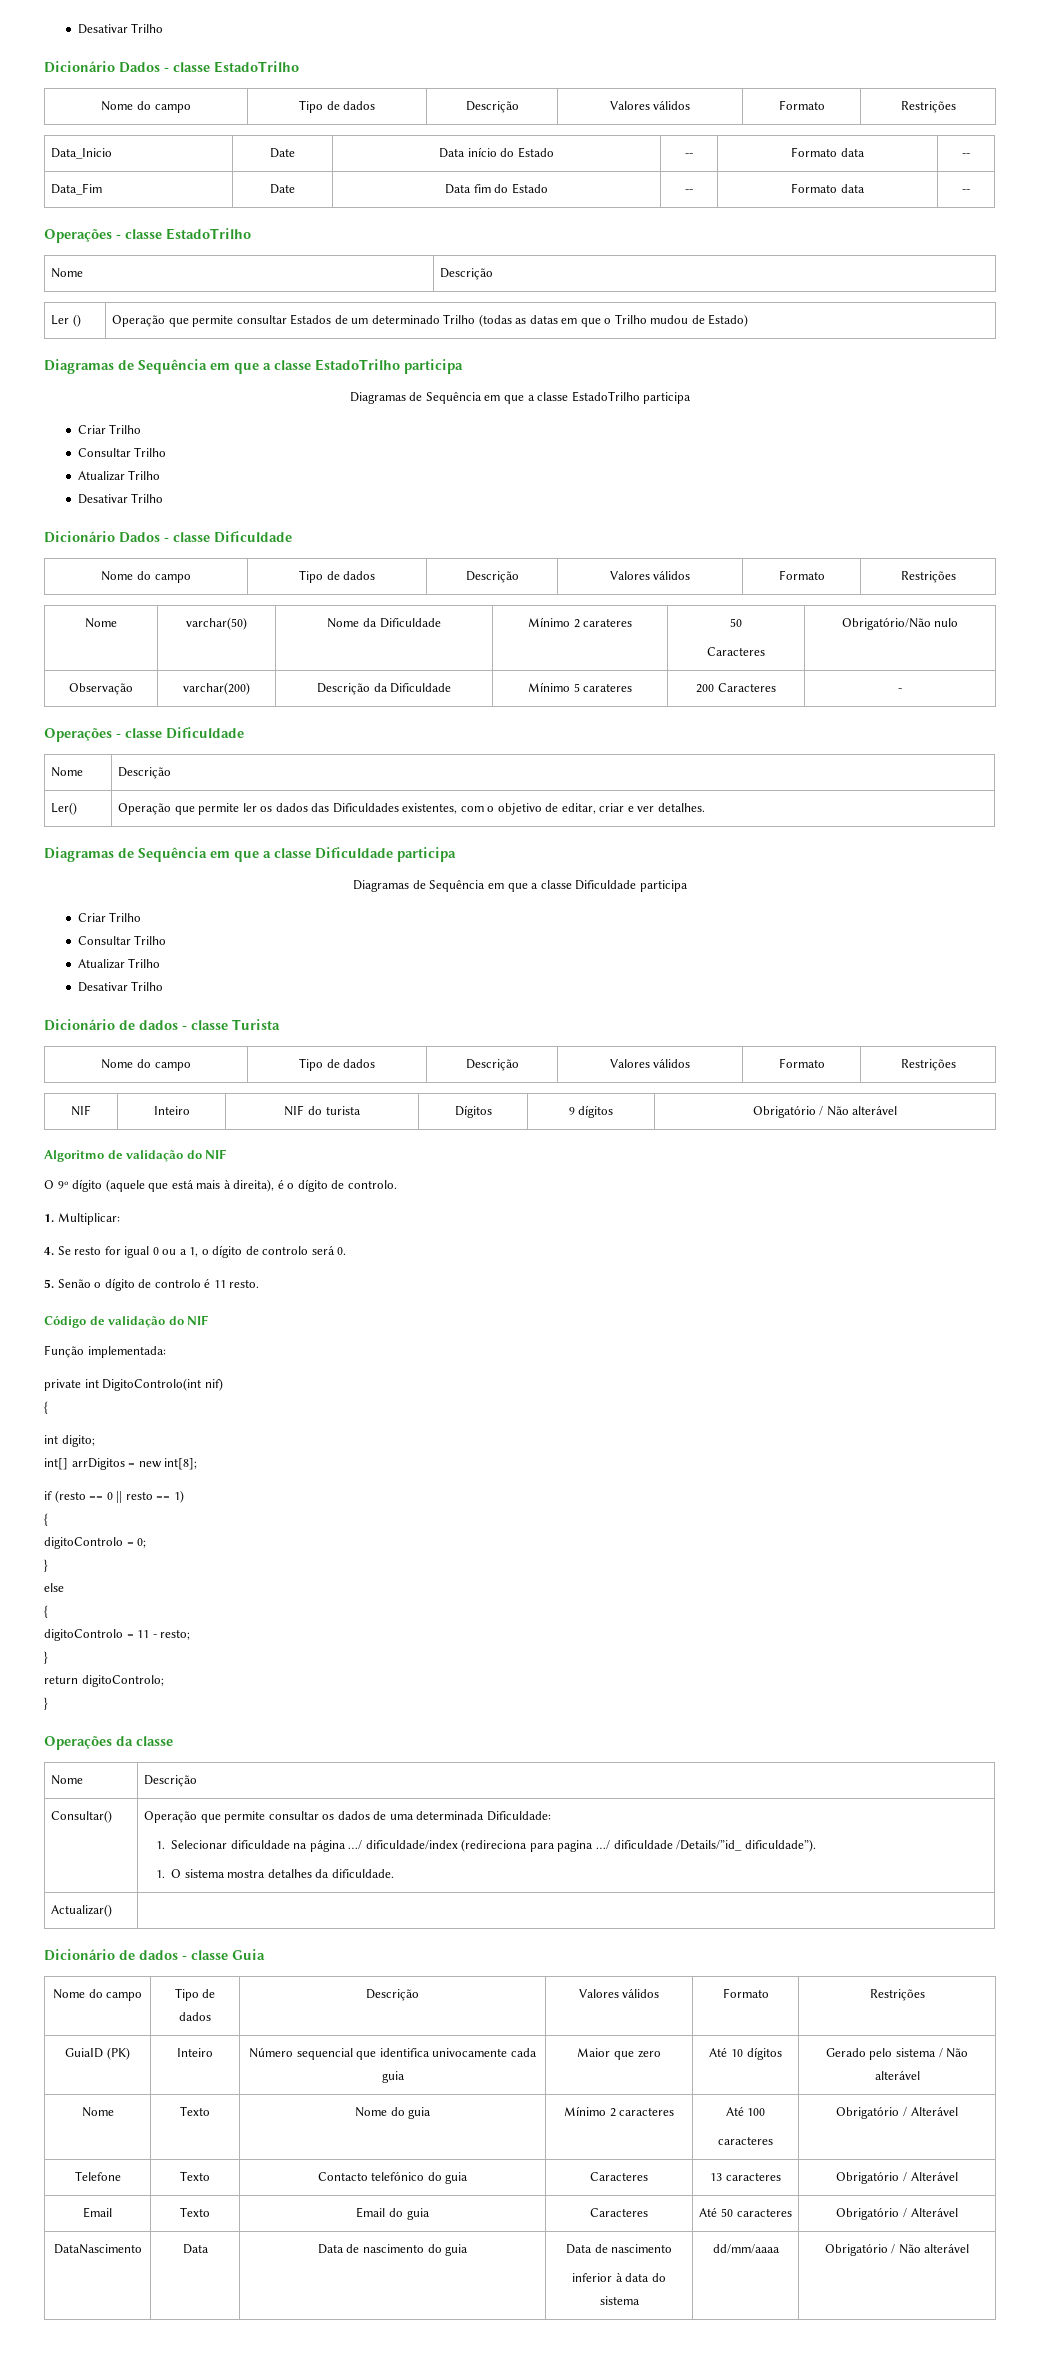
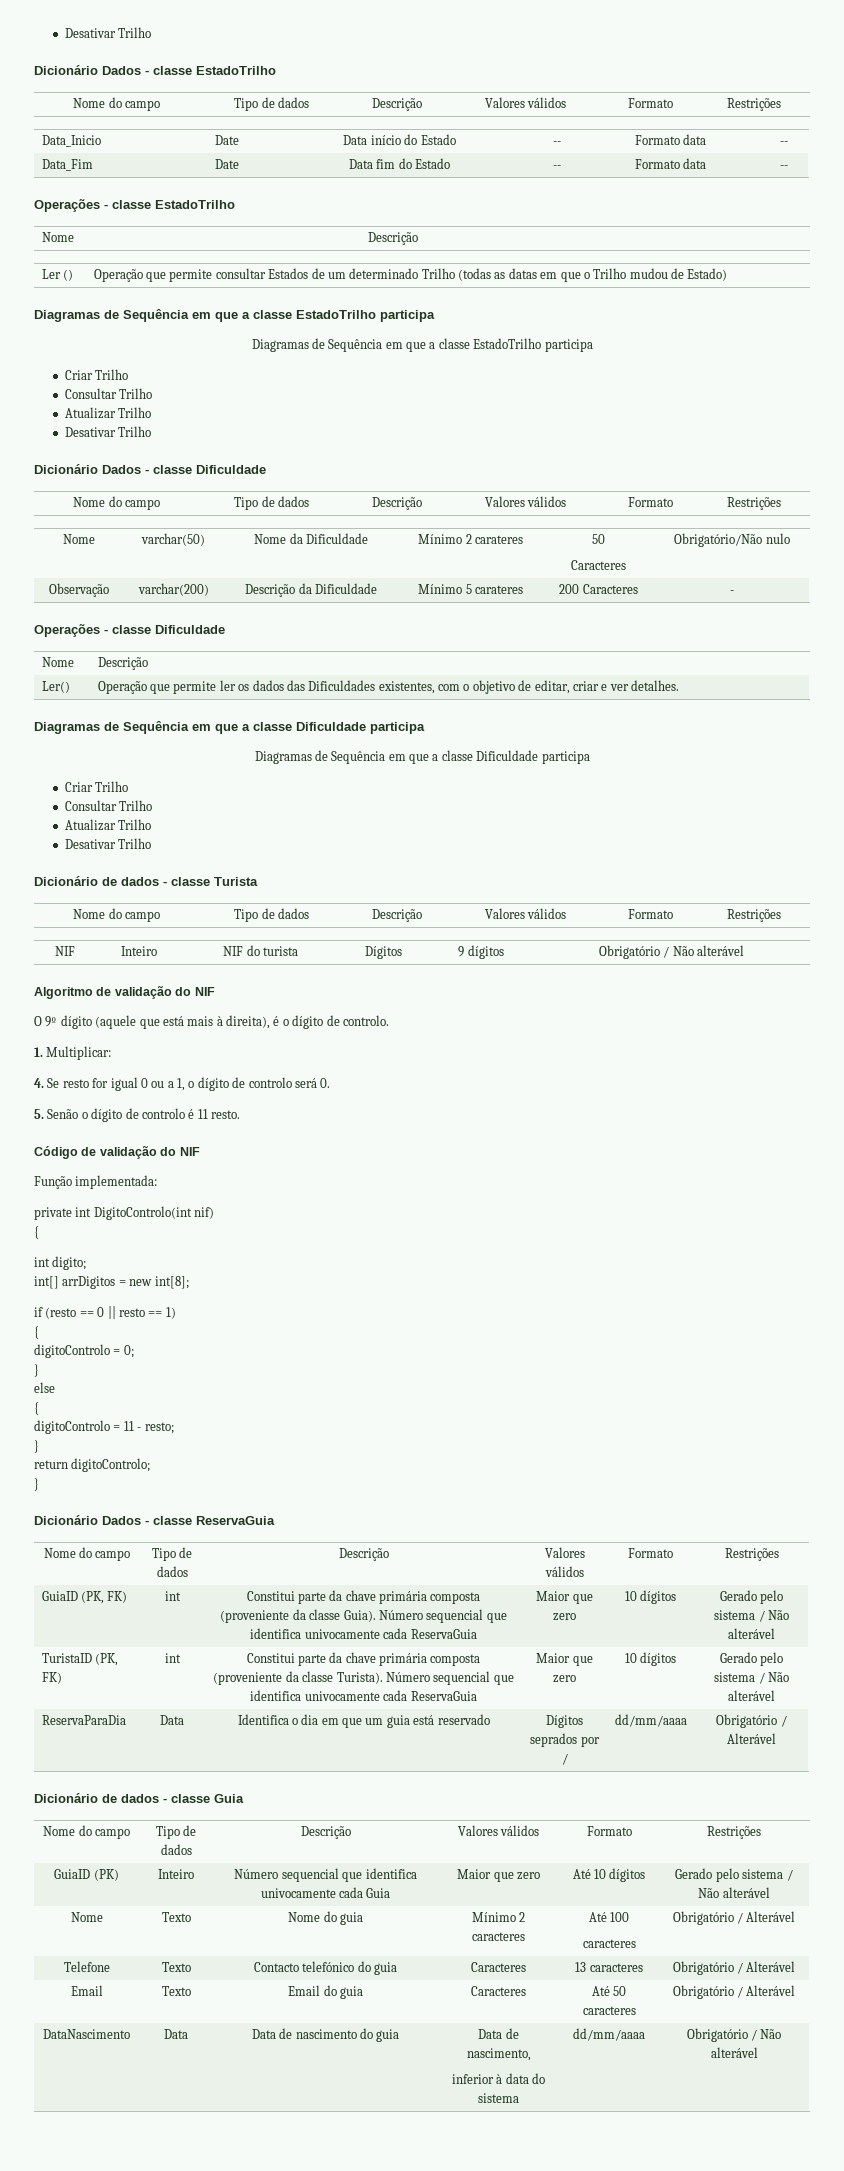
- Operações da classe
- Nome | Descrição
- Consultar() | Operação que permite consultar os dados de uma determinada Dificuldade:
- 1. Selecionar dificuldade na página …/ dificuldade/index (redireciona para pagina …/ dificuldade /Details/”id_ dificuldade”).
- 1. O sistema mostra detalhes da dificuldade.
- Actualizar() |
+ Dicionário Dados - classe ReservaGuia
+ Nome do campo | Tipo de dados | Descrição | Valores válidos | Formato | Restrições
+ GuiaID (PK, FK) | int | Constitui parte da chave primária composta (proveniente da classe Guia). Número sequencial que identifica univocamente cada ReservaGuia | Maior que zero | 10 dígitos | Gerado pelo sistema / Não alterável
+ TuristaID (PK, FK) | int | Constitui parte da chave primária composta (proveniente da classe Turista). Número sequencial que identifica univocamente cada ReservaGuia | Maior que zero | 10 dígitos | Gerado pelo sistema / Não alterável
+ ReservaParaDia | Data | Identifica o dia em que um guia está reservado | Dígitos seprados por / | dd/mm/aaaa | Obrigatório / Alterável
- GuiaID (PK) | Inteiro | Número sequencial que identifica univocamente cada guia | Maior que zero | Até 10 dígitos | Gerado pelo sistema / Não alterável
+ GuiaID (PK) | Inteiro | Número sequencial que identifica univocamente cada Guia | Maior que zero | Até 10 dígitos | Gerado pelo sistema / Não alterável
- DataNascimento | Data | Data de nascimento do guia | Data de nascimento
+ DataNascimento | Data | Data de nascimento do guia | Data de nascimento,

